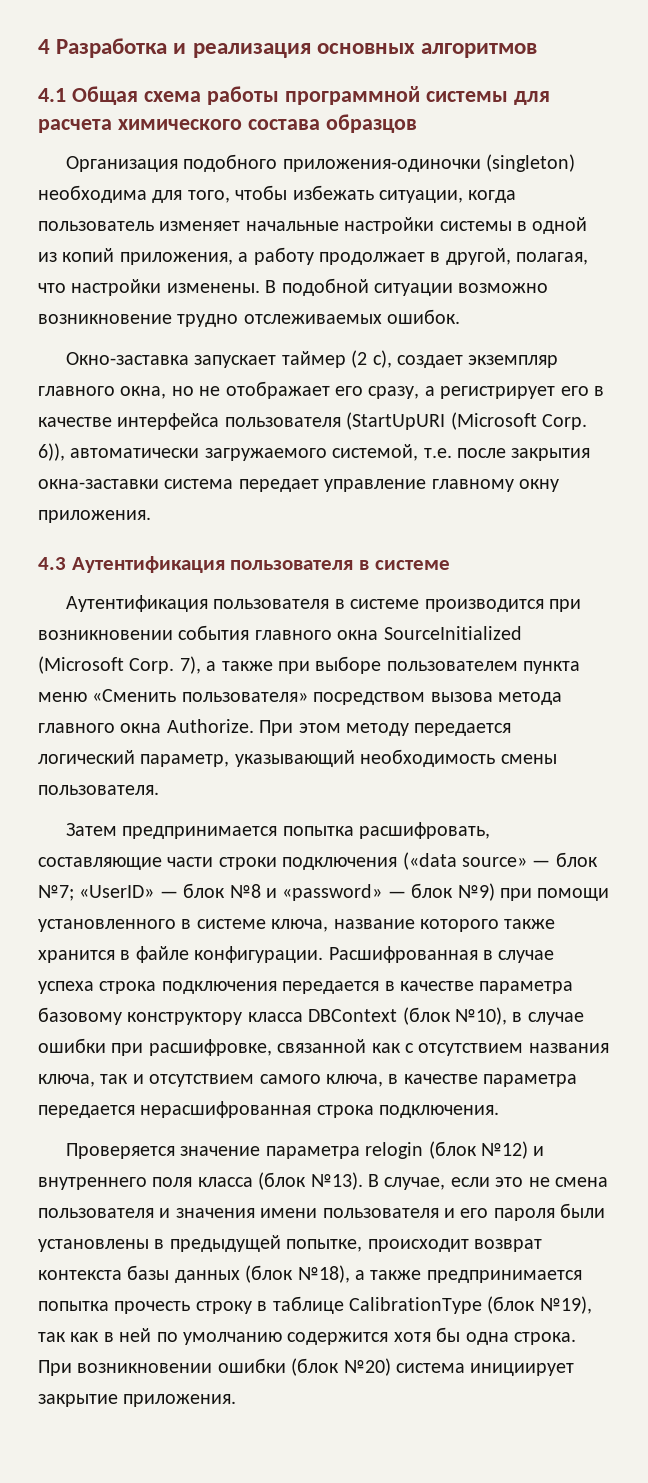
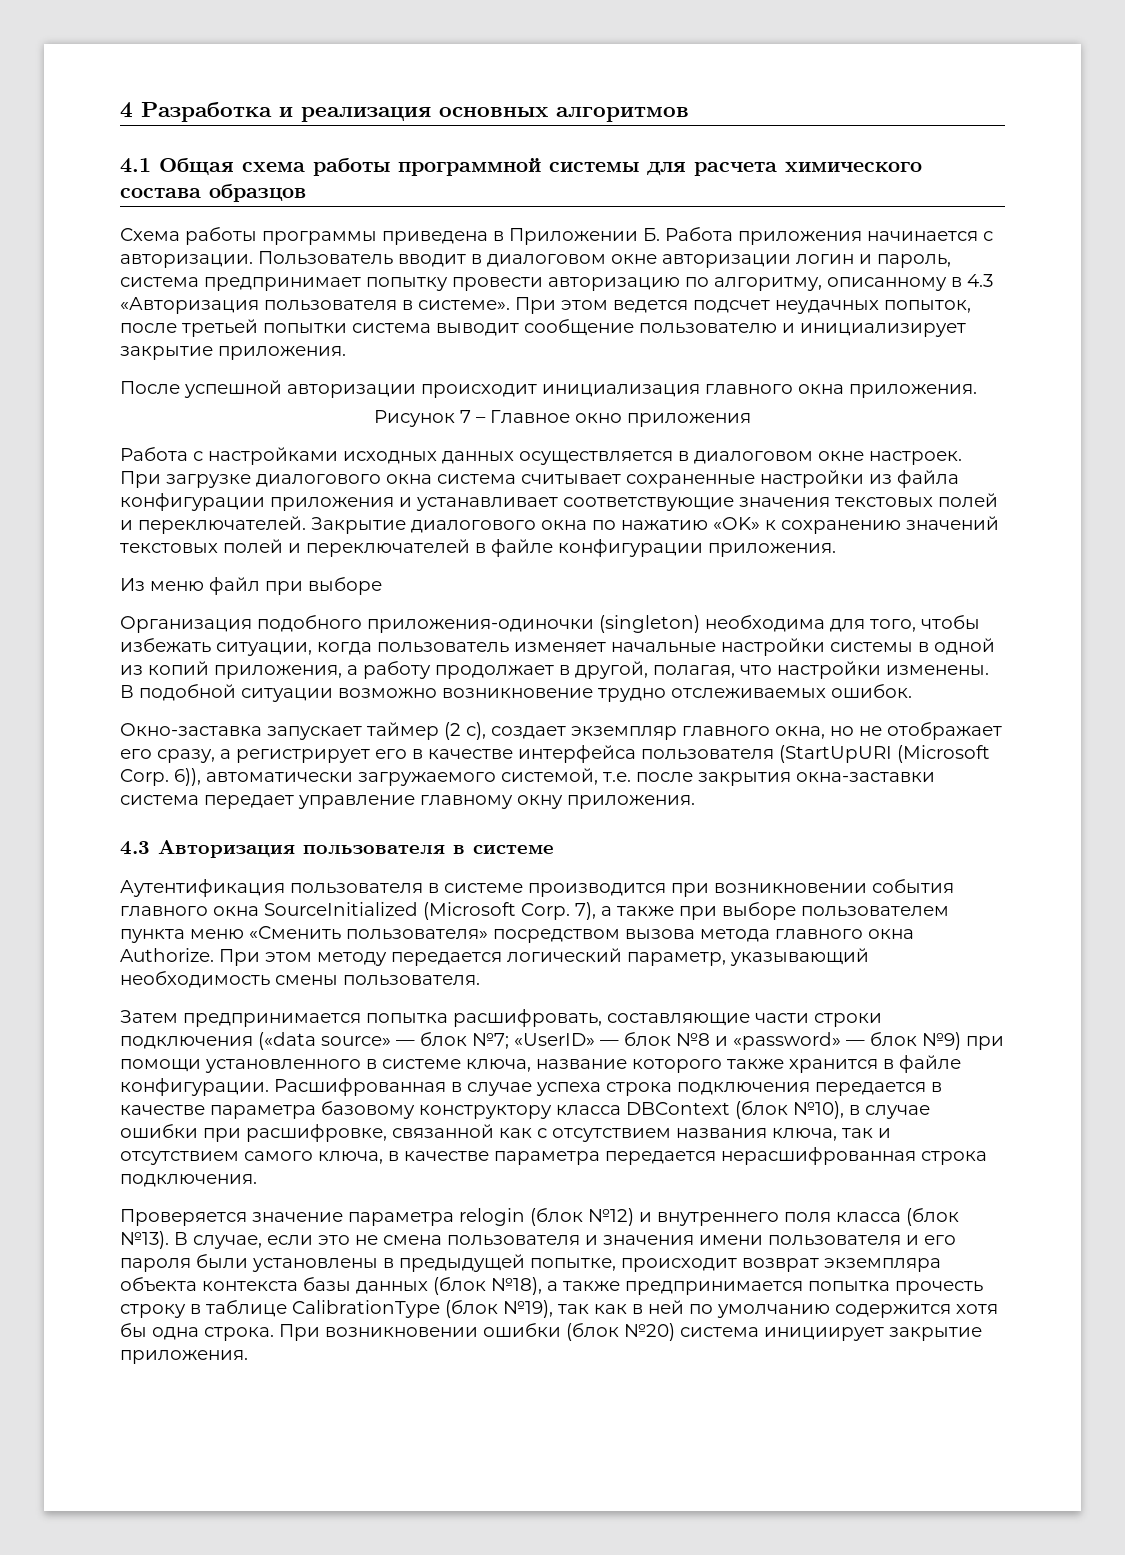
+ Схема работы программы приведена в Приложении Б. Работа приложения начинается с авторизации. Пользователь вводит в диалоговом окне авторизации логин и пароль, система предпринимает попытку провести авторизацию по алгоритму, описанному в 4.3 «Авторизация пользователя в системе». При этом ведется подсчет неудачных попыток, после третьей попытки система выводит сообщение пользователю и инициализирует закрытие приложения.
+ После успешной авторизации происходит инициализация главного окна приложения.
+ Рисунок 7 – Главное окно приложения
+ Работа с настройками исходных данных осуществляется в диалоговом окне настроек. При загрузке диалогового окна система считывает сохраненные настройки из файла конфигурации приложения и устанавливает соответствующие значения текстовых полей и переключателей. Закрытие диалогового окна по нажатию «OK» к сохранению значений текстовых полей и переключателей в файле конфигурации приложения.
+ Из меню файл при выборе
- 4.3 Аутентификация пользователя в системе
+ 4.3 Авторизация пользователя в системе
- В случае, если это не смена пользователя и значения имени пользователя и его пароля были установлены в предыдущей попытке, происходит возврат контекста базы данных (блок №18), а также предпринимается попытка прочесть строку в таблице CalibrationType (блок №19), так как в ней по умолчанию содержится хотя бы одна строка.
+ В случае, если это не смена пользователя и значения имени пользователя и его пароля были установлены в предыдущей попытке, происходит возврат экземпляра объекта контекста базы данных (блок №18), а также предпринимается попытка прочесть строку в таблице CalibrationType (блок №19), так как в ней по умолчанию содержится хотя бы одна строка.

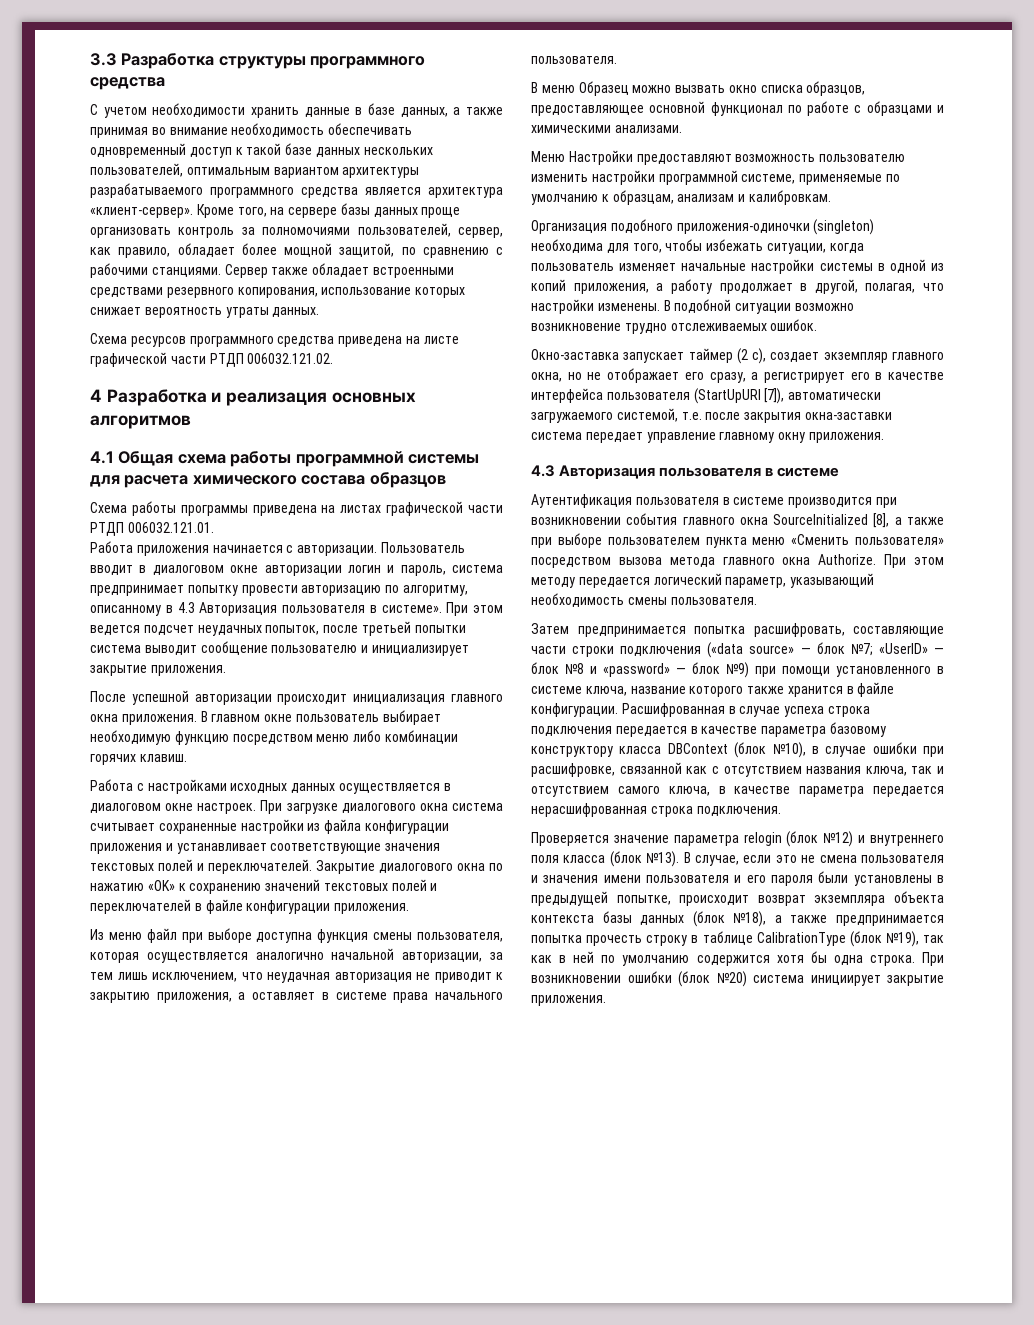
+ 3.3 Разработка структуры программного средства
+ С учетом необходимости хранить данные в базе данных, а также принимая во внимание необходимость обеспечивать одновременный доступ к такой базе данных нескольких пользователей, оптимальным вариантом архитектуры разрабатываемого программного средства является архитектура «клиент-сервер». Кроме того, на сервере базы данных проще организовать контроль за полномочиями пользователей, сервер, как правило, обладает более мощной защитой, по сравнению с рабочими станциями. Сервер также обладает встроенными средствами резервного копирования, использование которых снижает вероятность утраты данных.
+ Схема ресурсов программного средства приведена на листе графической части РТДП 006032.121.02.
- Схема работы программы приведена в Приложении Б. Работа приложения начинается с авторизации.
+ Схема работы программы приведена на листах графической части РТДП 006032.121.01.
+ Работа приложения начинается с авторизации.
- Пользователь вводит в диалоговом окне авторизации логин и пароль, система предпринимает попытку провести авторизацию по алгоритму, описанному в 4.3 «Авторизация пользователя в системе».
+ Пользователь вводит в диалоговом окне авторизации логин и пароль, система предпринимает попытку провести авторизацию по алгоритму, описанному в 4.3 Авторизация пользователя в системе».
- После успешной авторизации происходит инициализация главного окна приложения.
- Рисунок 7 – Главное окно приложения
+ После успешной авторизации происходит инициализация главного окна приложения. В главном окне пользователь выбирает необходимую функцию посредством меню либо комбинации горячих клавиш.
- Из меню файл при выборе
+ Из меню файл при выборе доступна функция смены пользователя, которая осуществляется аналогично начальной авторизации, за тем лишь исключением, что неудачная авторизация не приводит к закрытию приложения, а оставляет в системе права начального пользователя.
+ В меню Образец можно вызвать окно списка образцов, предоставляющее основной функционал по работе с образцами и химическими анализами.
+ Меню Настройки предоставляют возможность пользователю изменить настройки программной системе, применяемые по умолчанию к образцам, анализам и калибровкам.
- Окно-заставка запускает таймер (2 с), создает экземпляр главного окна, но не отображает его сразу, а регистрирует его в качестве интерфейса пользователя (StartUpURI (Microsoft Corp. 6)), автоматически загружаемого системой, т.е. после закрытия окна-заставки система передает управление главному окну приложения.
+ Окно-заставка запускает таймер (2 с), создает экземпляр главного окна, но не отображает его сразу, а регистрирует его в качестве интерфейса пользователя (StartUpURI [7]), автоматически загружаемого системой, т.е. после закрытия окна-заставки система передает управление главному окну приложения.
- Аутентификация пользователя в системе производится при возникновении события главного окна SourceInitialized (Microsoft Corp. 7), а также при выборе пользователем пункта меню «Сменить пользователя» посредством вызова метода главного окна Authorize.
+ Аутентификация пользователя в системе производится при возникновении события главного окна SourceInitialized [8], а также при выборе пользователем пункта меню «Сменить пользователя» посредством вызова метода главного окна Authorize.

